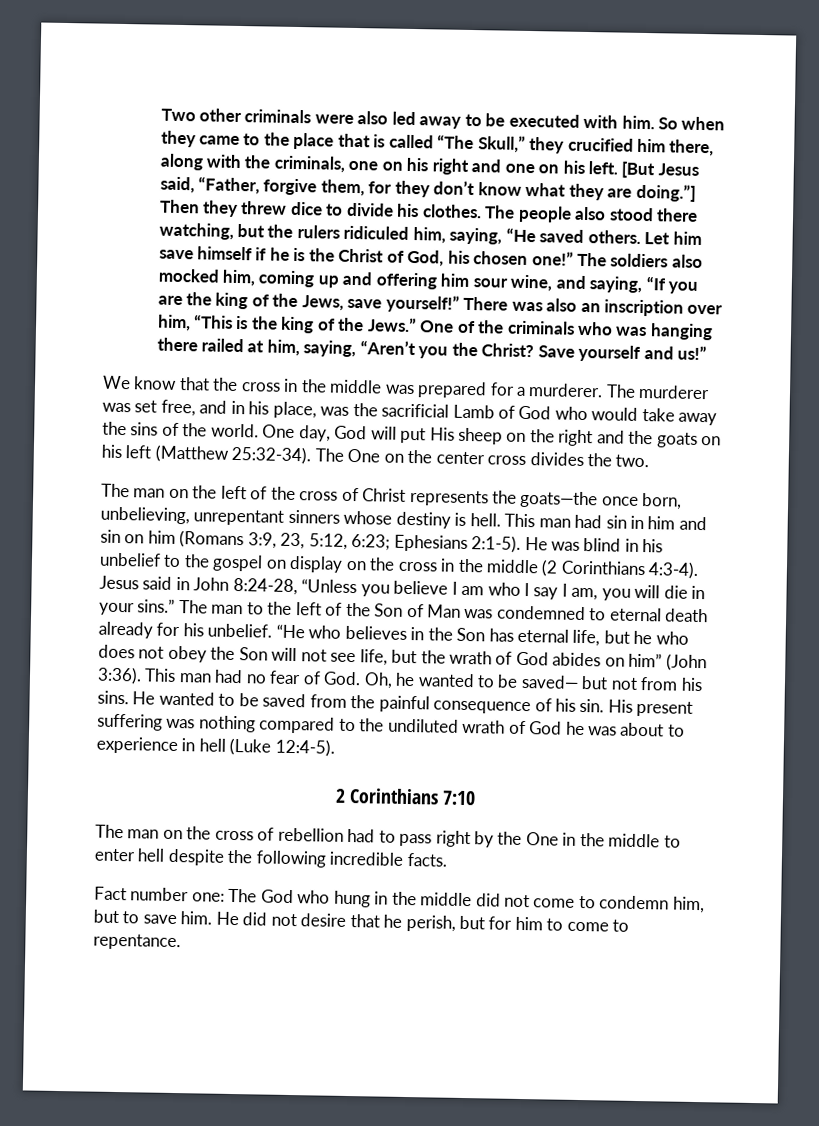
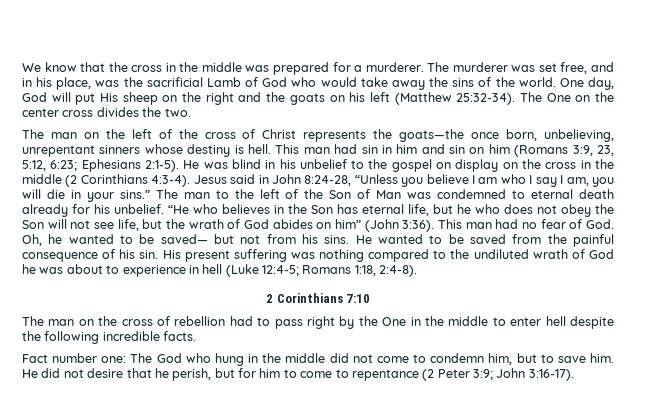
- Two other criminals were also led away to be executed with him. So when they came to the place that is called “The Skull,” they crucified him there, along with the criminals, one on his right and one on his left. [But Jesus said, “Father, forgive them, for they don’t know what they are doing.”] Then they threw dice to divide his clothes. The people also stood there watching, but the rulers ridiculed him, saying, “He saved others. Let him save himself if he is the Christ of God, his chosen one!” The soldiers also mocked him, coming up and offering him sour wine, and saying, “If you are the king of the Jews, save yourself!” There was also an inscription over him, “This is the king of the Jews.” One of the criminals who was hanging there railed at him, saying, “Aren’t you the Christ? Save yourself and us!”
- His present suffering was nothing compared to the undiluted wrath of God he was about to experience in hell (Luke 12:4-5).
+ His present suffering was nothing compared to the undiluted wrath of God he was about to experience in hell (Luke 12:4-5; Romans 1:18, 2:4-8).
- He did not desire that he perish, but for him to come to repentance.
+ He did not desire that he perish, but for him to come to repentance (2 Peter 3:9; John 3:16-17).

